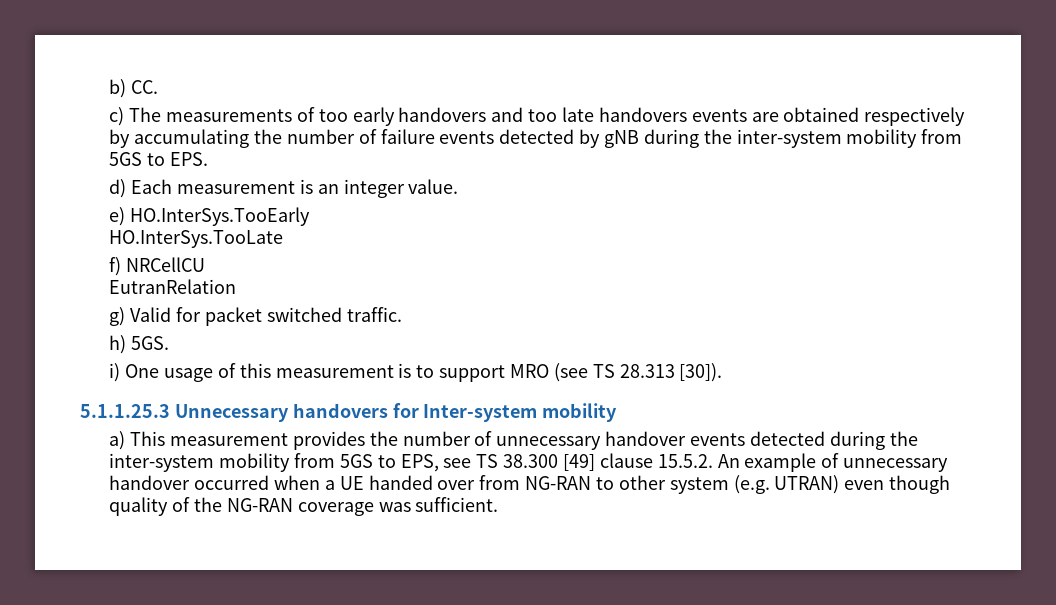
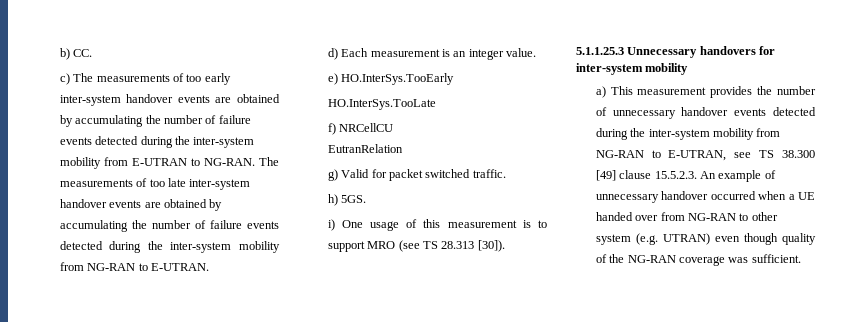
- c) The measurements of too early handovers and too late handovers events are obtained respectively by accumulating the number of failure events detected by gNB during the inter-system mobility from 5GS to EPS.
+ c) The measurements of too early inter-system handover events are obtained by accumulating the number of failure events detected during the inter-system mobility from E-UTRAN to NG-RAN. The measurements of too late inter-system handover events are obtained by accumulating the number of failure events detected during the inter-system mobility from NG-RAN to E-UTRAN.
- 5.1.1.25.3 Unnecessary handovers for Inter-system mobility
+ 5.1.1.25.3 Unnecessary handovers for inter-system mobility
- a) This measurement provides the number of unnecessary handover events detected during the inter-system mobility from 5GS to EPS, see TS 38.300 [49] clause 15.5.2. An example of unnecessary handover occurred when a UE handed over from NG-RAN to other system (e.g. UTRAN) even though quality of the NG-RAN coverage was sufficient.
+ a) This measurement provides the number of unnecessary handover events detected during the inter-system mobility from NG-RAN to E-UTRAN, see TS 38.300 [49] clause 15.5.2.3. An example of unnecessary handover occurred when a UE handed over from NG-RAN to other system (e.g. UTRAN) even though quality of the NG-RAN coverage was sufficient.

